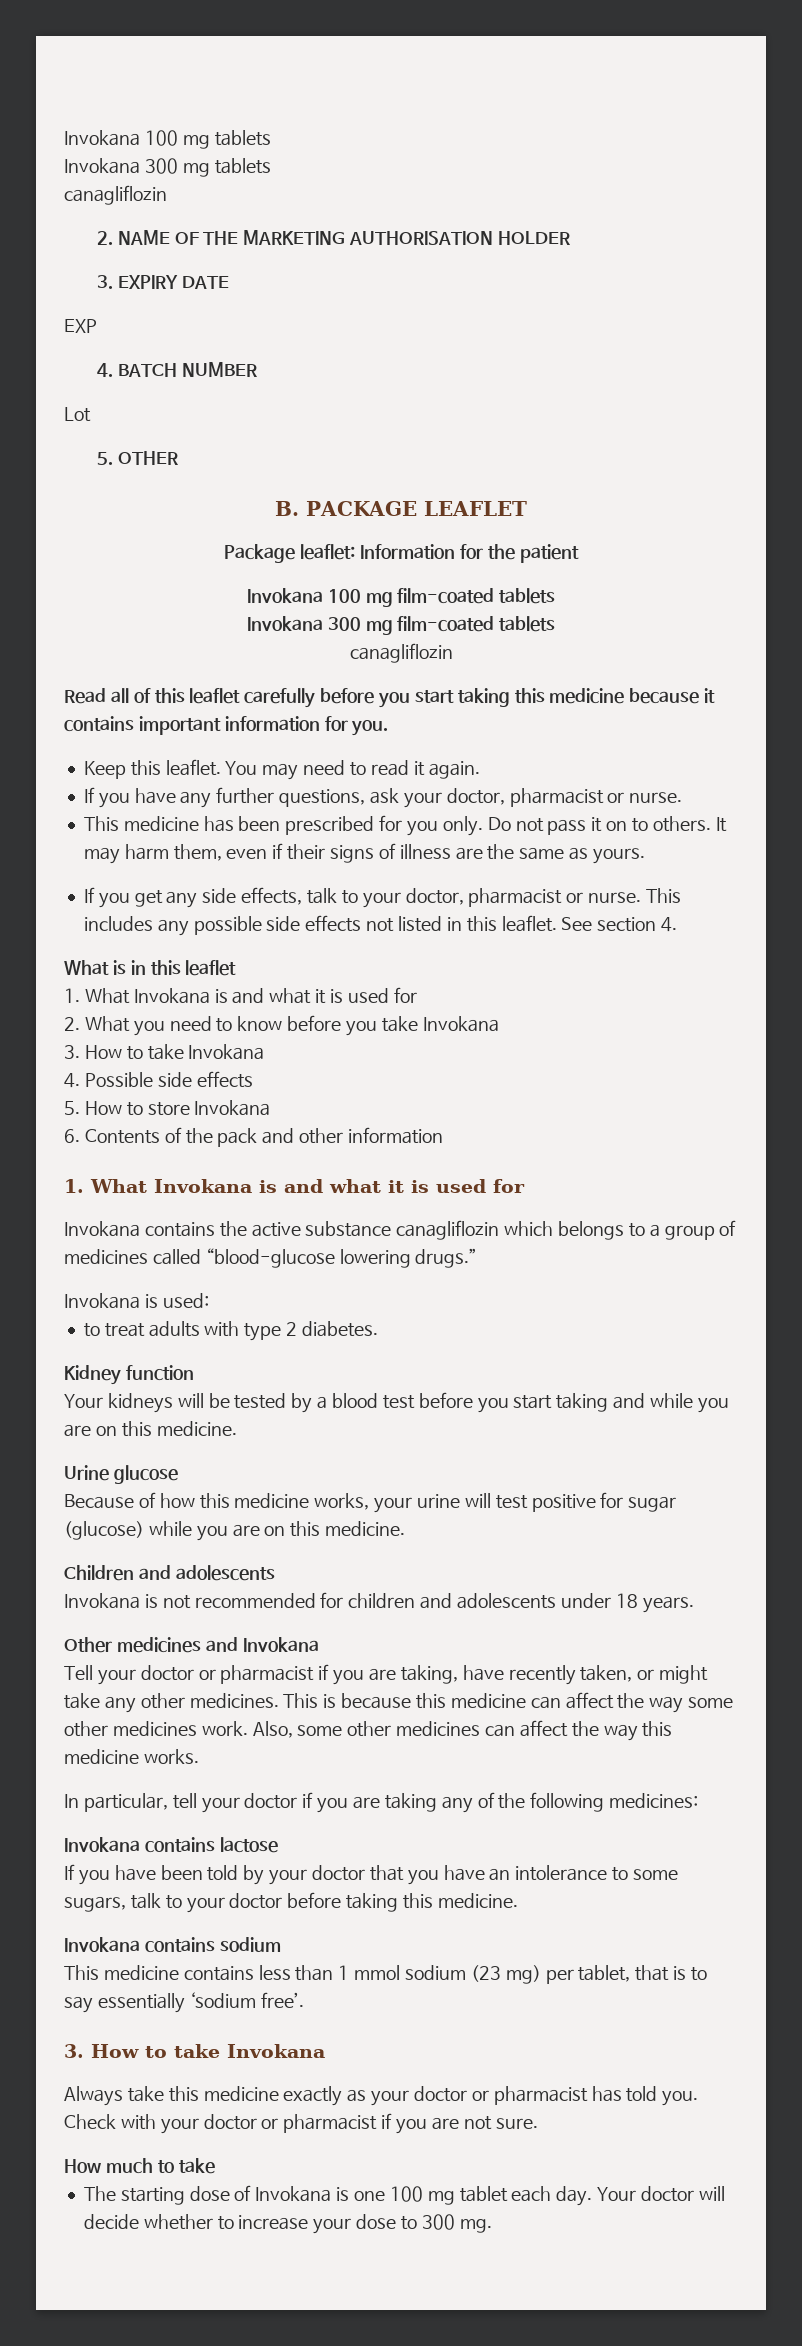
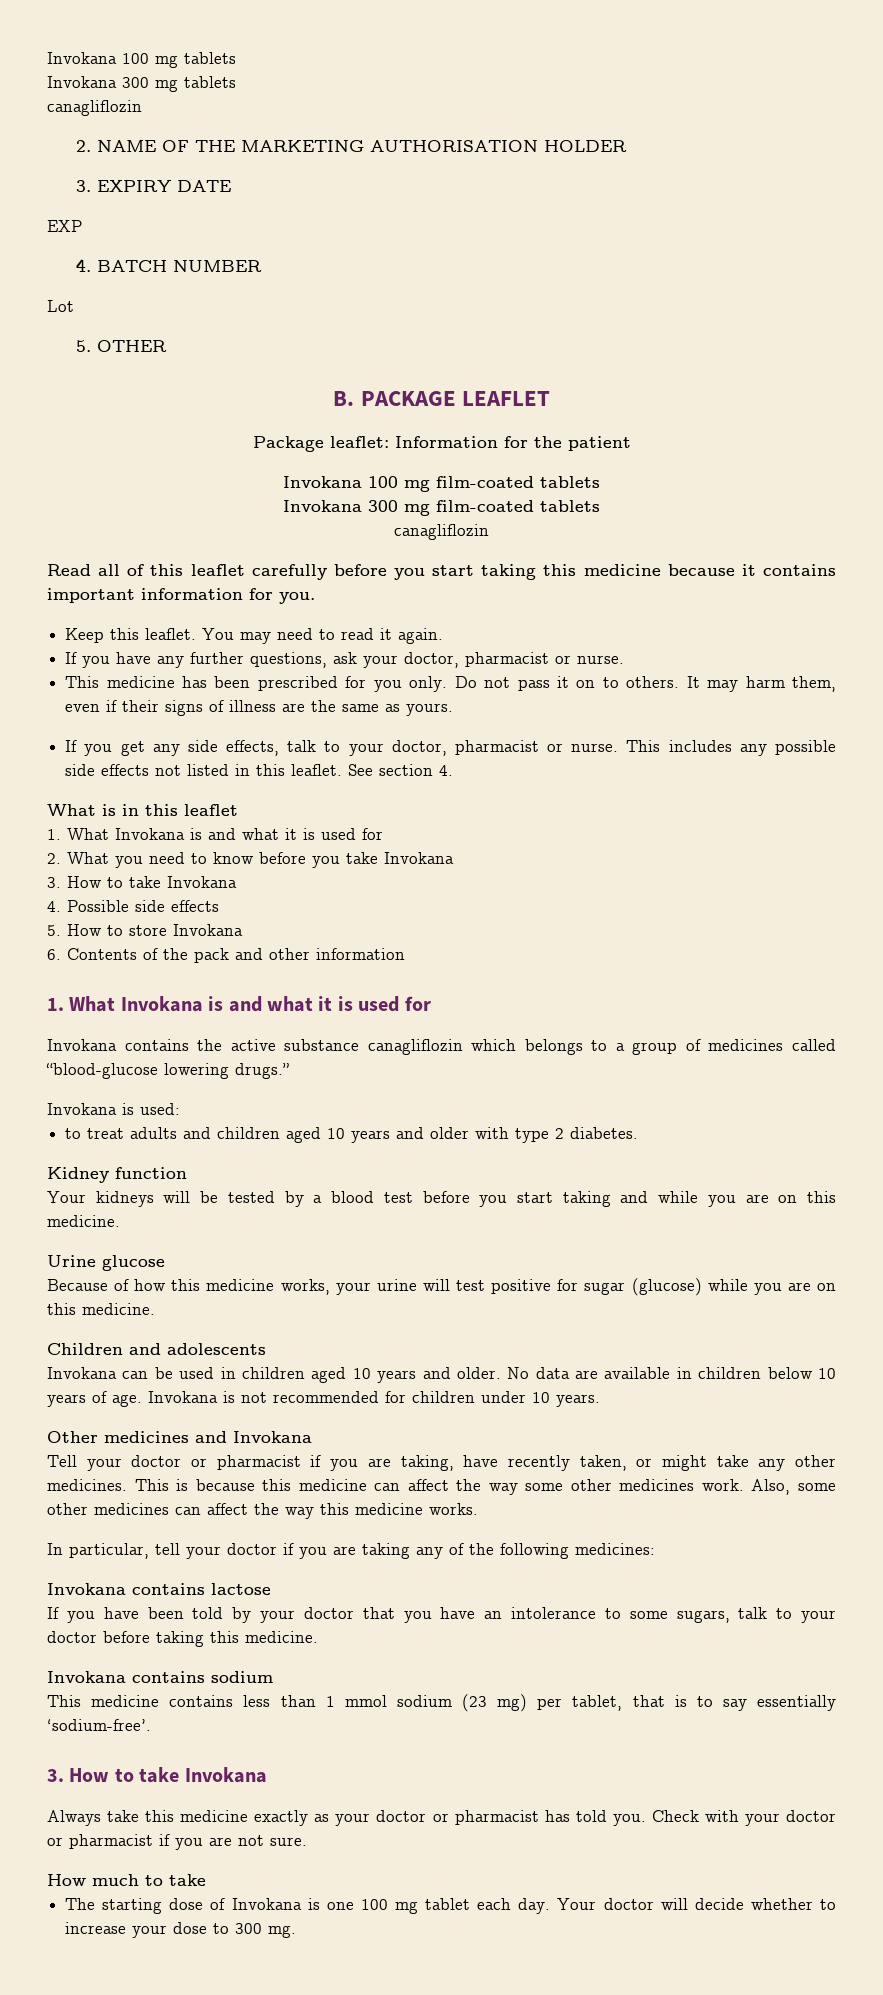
- to treat adults with type 2 diabetes.
+ to treat adults and children aged 10 years and older with type 2 diabetes.
- Invokana is not recommended for children and adolescents under 18 years.
+ Invokana can be used in children aged 10 years and older. No data are available in children below 10 years of age. Invokana is not recommended for children under 10 years.
- This medicine contains less than 1 mmol sodium (23 mg) per tablet, that is to say essentially ‘sodium free’.
+ This medicine contains less than 1 mmol sodium (23 mg) per tablet, that is to say essentially ‘sodium-free’.

